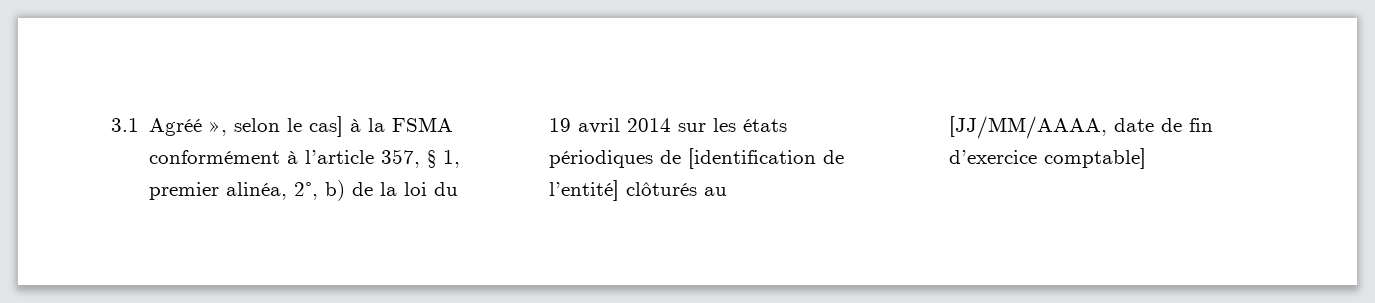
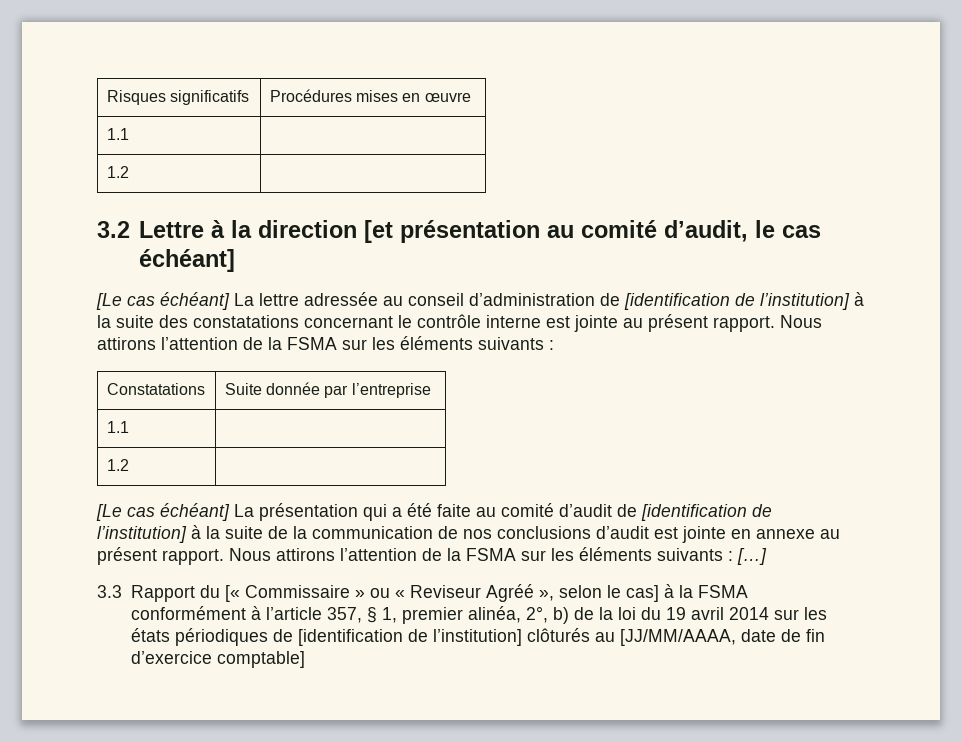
- 3.1 Agréé », selon le cas] à la FSMA conformément à l’article 357, § 1, premier alinéa, 2°, b) de la loi du 19 avril 2014 sur les états périodiques de [identification de l’entité] clôturés au [JJ/MM/AAAA, date de fin d’exercice comptable]
+ Risques significatifs | Procédures mises en œuvre
+ 1.1 |
+ 1.2 |
+ 3.2 Lettre à la direction [et présentation au comité d’audit, le cas échéant]
+ [Le cas échéant] La lettre adressée au conseil d’administration de [identification de l’institution] à la suite des constatations concernant le contrôle interne est jointe au présent rapport. Nous attirons l’attention de la FSMA sur les éléments suivants :
+ Constatations | Suite donnée par l’entreprise
+ 1.1 |
+ 1.2 |
+ [Le cas échéant] La présentation qui a été faite au comité d’audit de [identification de l’institution] à la suite de la communication de nos conclusions d’audit est jointe en annexe au présent rapport. Nous attirons l’attention de la FSMA sur les éléments suivants : […]
+ 3.3 Rapport du [« Commissaire » ou « Reviseur Agréé », selon le cas] à la FSMA conformément à l’article 357, § 1, premier alinéa, 2°, b) de la loi du 19 avril 2014 sur les états périodiques de [identification de l’institution] clôturés au [JJ/MM/AAAA, date de fin d’exercice comptable]

